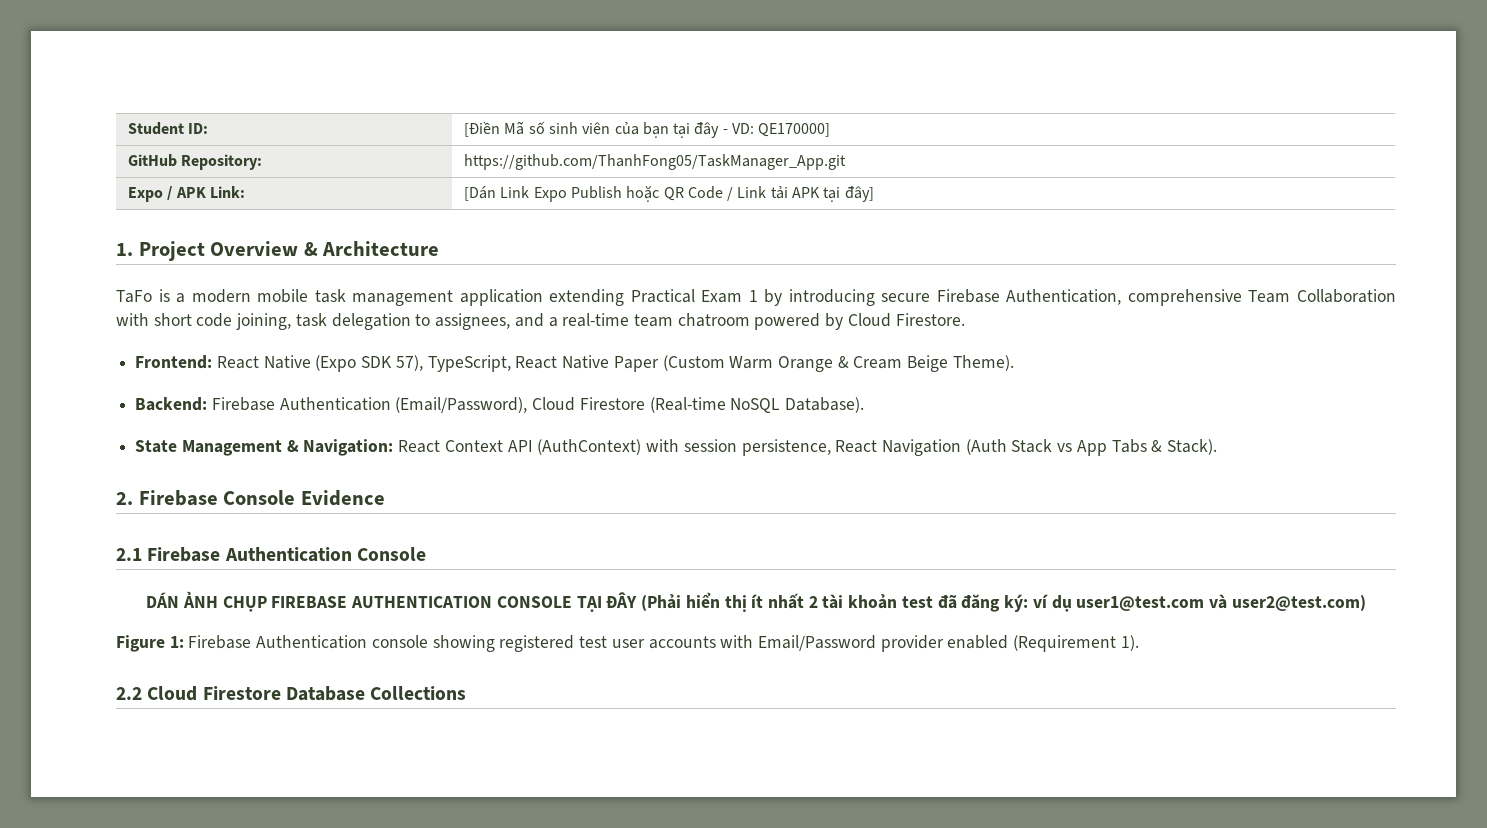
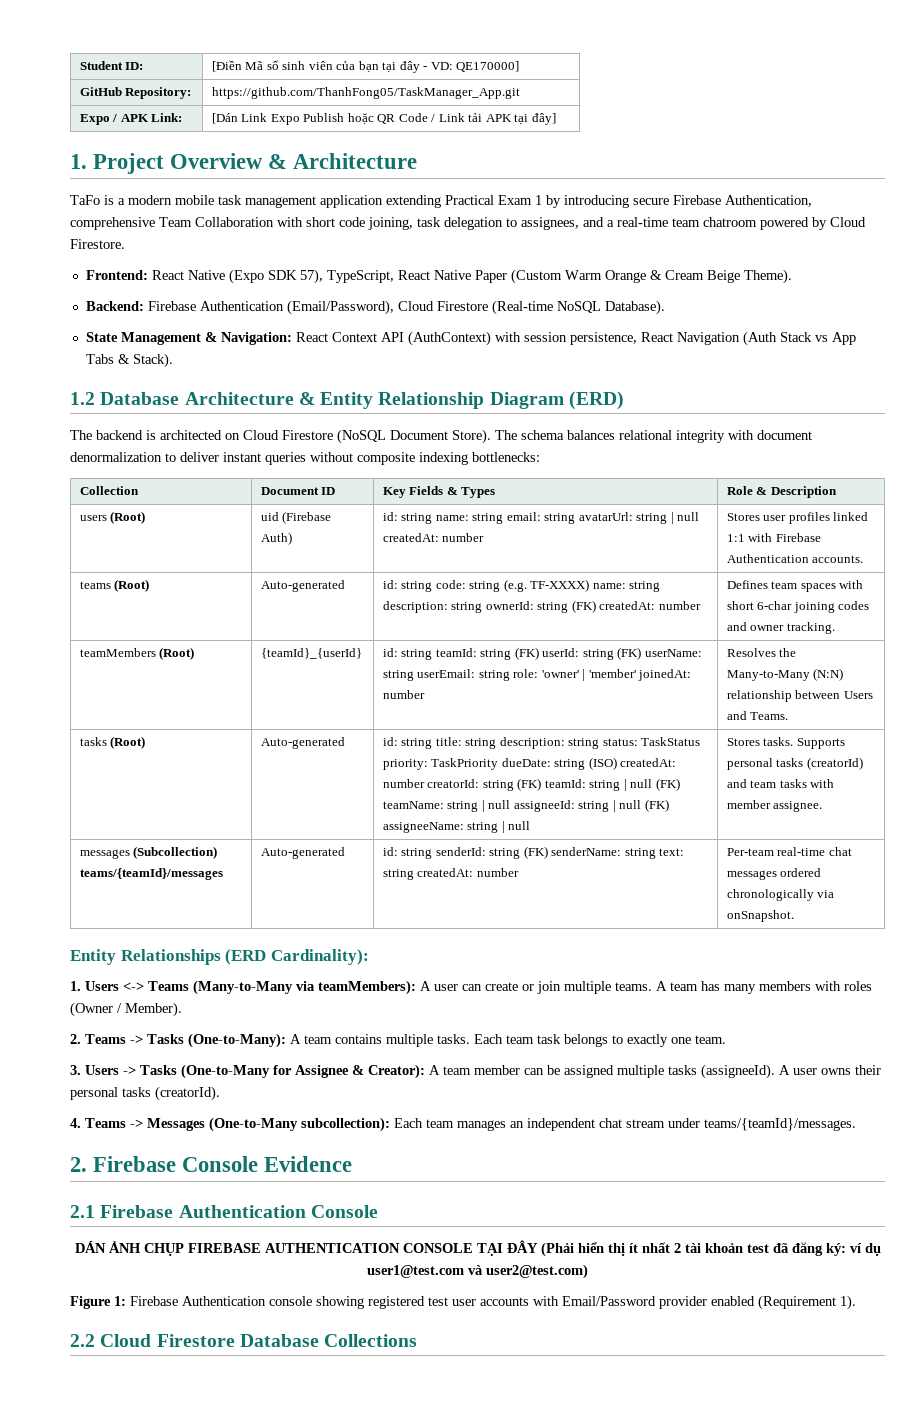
+ 1.2 Database Architecture & Entity Relationship Diagram (ERD)
+ The backend is architected on Cloud Firestore (NoSQL Document Store). The schema balances relational integrity with document denormalization to deliver instant queries without composite indexing bottlenecks:
+ Collection | Document ID | Key Fields & Types | Role & Description
+ users (Root) | uid (Firebase Auth) | id: string name: string email: string avatarUrl: string | null createdAt: number | Stores user profiles linked 1:1 with Firebase Authentication accounts.
+ teams (Root) | Auto-generated | id: string code: string (e.g. TF-XXXX) name: string description: string ownerId: string (FK) createdAt: number | Defines team spaces with short 6-char joining codes and owner tracking.
+ teamMembers (Root) | {teamId}_{userId} | id: string teamId: string (FK) userId: string (FK) userName: string userEmail: string role: 'owner' | 'member' joinedAt: number | Resolves the Many-to-Many (N:N) relationship between Users and Teams.
+ tasks (Root) | Auto-generated | id: string title: string description: string status: TaskStatus priority: TaskPriority dueDate: string (ISO) createdAt: number creatorId: string (FK) teamId: string | null (FK) teamName: string | null assigneeId: string | null (FK) assigneeName: string | null | Stores tasks. Supports personal tasks (creatorId) and team tasks with member assignee.
+ messages (Subcollection) teams/{teamId}/messages | Auto-generated | id: string senderId: string (FK) senderName: string text: string createdAt: number | Per-team real-time chat messages ordered chronologically via onSnapshot.
+ Entity Relationships (ERD Cardinality):
+ 1. Users <-> Teams (Many-to-Many via teamMembers): A user can create or join multiple teams. A team has many members with roles (Owner / Member).
+ 2. Teams -> Tasks (One-to-Many): A team contains multiple tasks. Each team task belongs to exactly one team.
+ 3. Users -> Tasks (One-to-Many for Assignee & Creator): A team member can be assigned multiple tasks (assigneeId). A user owns their personal tasks (creatorId).
+ 4. Teams -> Messages (One-to-Many subcollection): Each team manages an independent chat stream under teams/{teamId}/messages.

